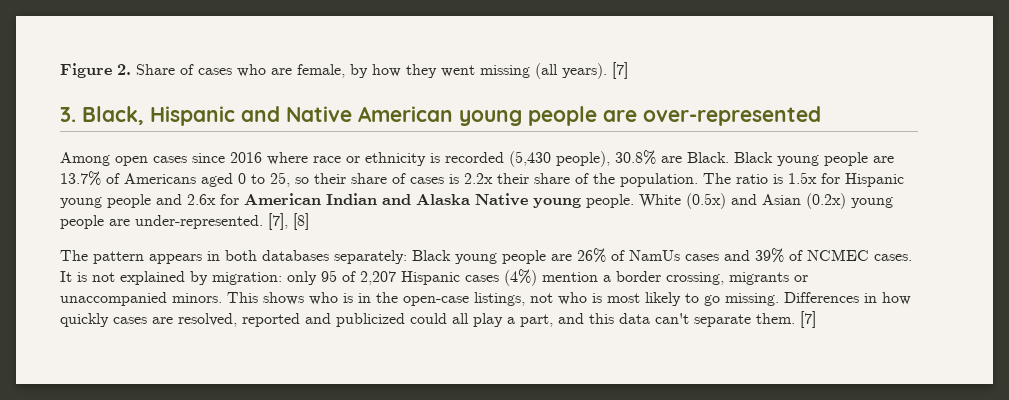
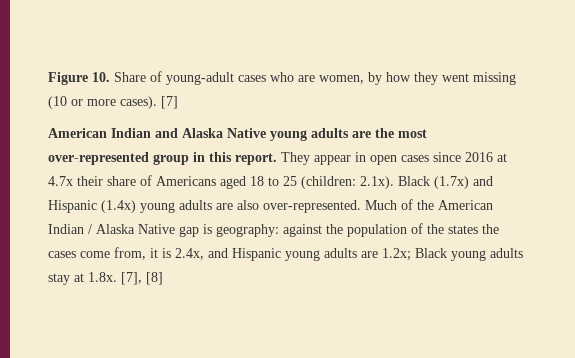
- Figure 2. Share of cases who are female, by how they went missing (all years). [7]
- 3. Black, Hispanic and Native American young people are over-represented
- Among open cases since 2016 where race or ethnicity is recorded (5,430 people), 30.8% are Black. Black young people are 13.7% of Americans aged 0 to 25, so their share of cases is 2.2x their share of the population. The ratio is 1.5x for Hispanic young people and 2.6x for American Indian and Alaska Native young people. White (0.5x) and Asian (0.2x) young people are under-represented. [7], [8]
- The pattern appears in both databases separately: Black young people are 26% of NamUs cases and 39% of NCMEC cases. It is not explained by migration: only 95 of 2,207 Hispanic cases (4%) mention a border crossing, migrants or unaccompanied minors. This shows who is in the open-case listings, not who is most likely to go missing. Differences in how quickly cases are resolved, reported and publicized could all play a part, and this data can't separate them. [7]
+ Figure 10. Share of young-adult cases who are women, by how they went missing (10 or more cases). [7]
+ American Indian and Alaska Native young adults are the most over-represented group in this report. They appear in open cases since 2016 at 4.7x their share of Americans aged 18 to 25 (children: 2.1x). Black (1.7x) and Hispanic (1.4x) young adults are also over-represented. Much of the American Indian / Alaska Native gap is geography: against the population of the states the cases come from, it is 2.4x, and Hispanic young adults are 1.2x; Black young adults stay at 1.8x. [7], [8]

